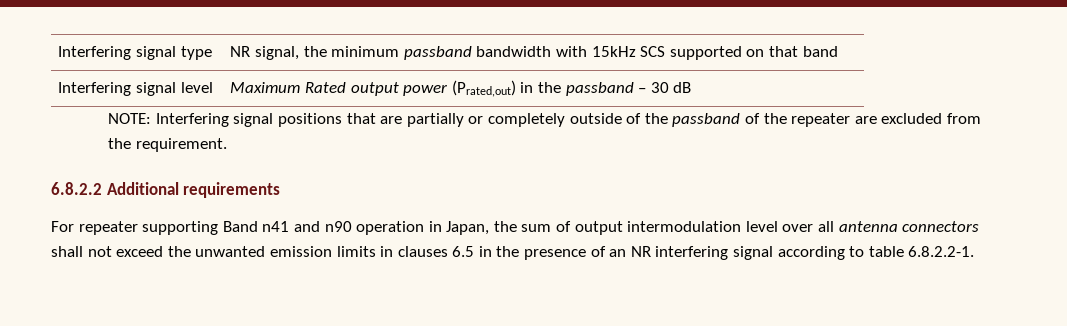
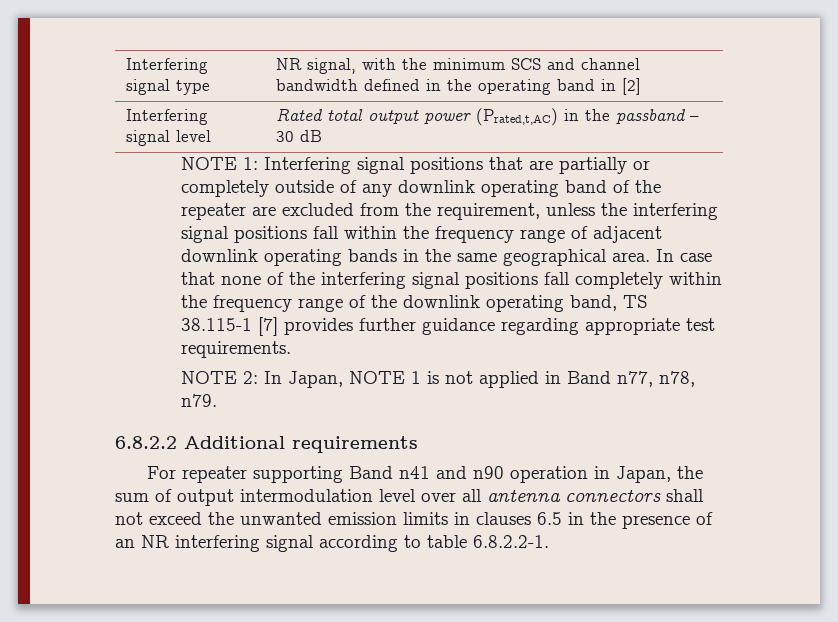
- Interfering signal type | NR signal, the minimum passband bandwidth with 15kHz SCS supported on that band
+ Interfering signal type | NR signal, with the minimum SCS and channel bandwidth defined in the operating band in [2]
- Interfering signal level | Maximum Rated output power (Prated,out) in the passband – 30 dB
+ Interfering signal level | Rated total output power (Prated,t,AC) in the passband – 30 dB
- NOTE: Interfering signal positions that are partially or completely outside of the passband of the repeater are excluded from the requirement.
+ NOTE 1: Interfering signal positions that are partially or completely outside of any downlink operating band of the repeater are excluded from the requirement, unless the interfering signal positions fall within the frequency range of adjacent downlink operating bands in the same geographical area. In case that none of the interfering signal positions fall completely within the frequency range of the downlink operating band, TS 38.115-1 [7] provides further guidance regarding appropriate test requirements.
+ NOTE 2: In Japan, NOTE 1 is not applied in Band n77, n78, n79.

